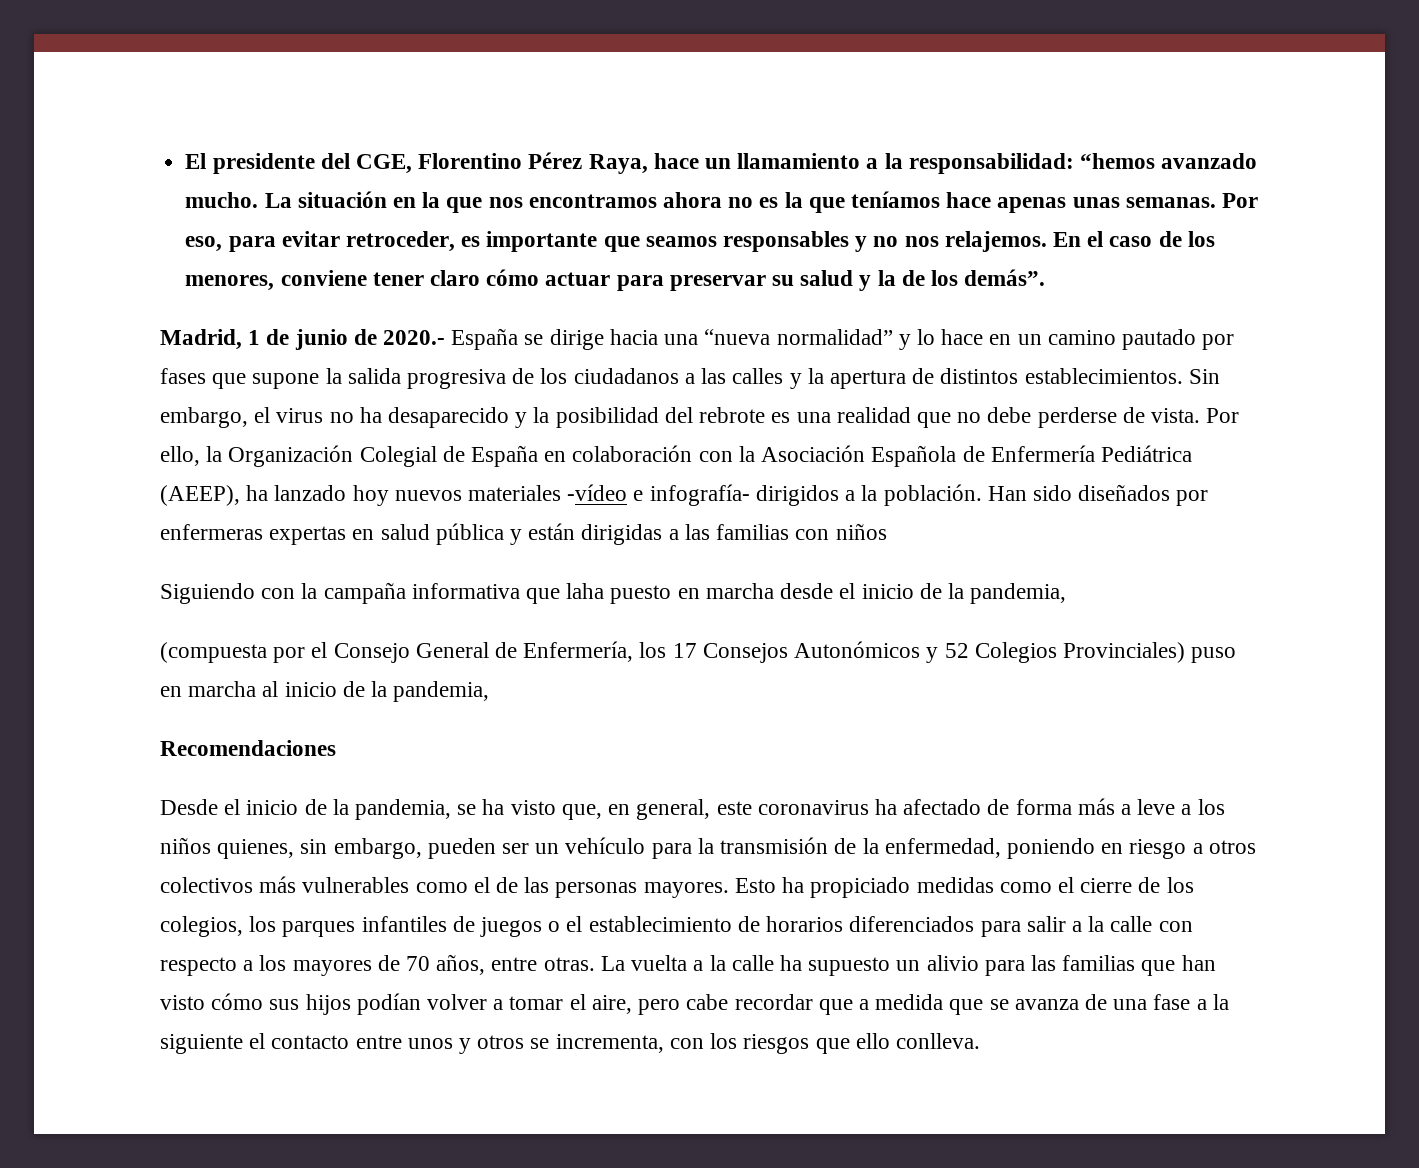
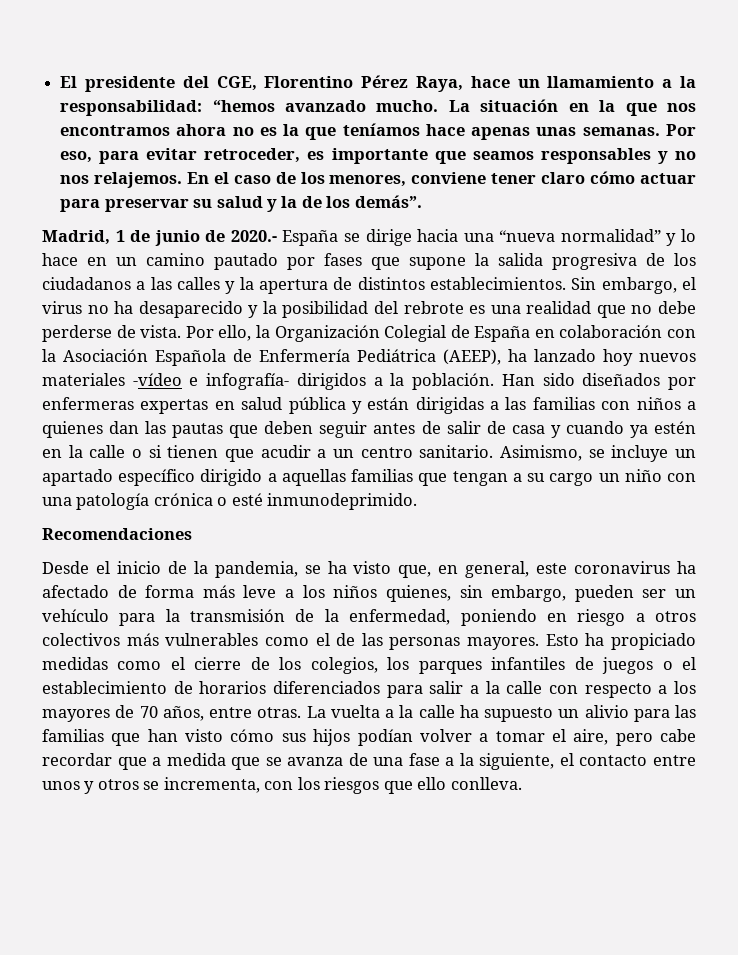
- Han sido diseñados por enfermeras expertas en salud pública y están dirigidas a las familias con niños
- Siguiendo con la campaña informativa que laha puesto en marcha desde el inicio de la pandemia,
- (compuesta por el Consejo General de Enfermería, los 17 Consejos Autonómicos y 52 Colegios Provinciales) puso en marcha al inicio de la pandemia,
+ Han sido diseñados por enfermeras expertas en salud pública y están dirigidas a las familias con niños a quienes dan las pautas que deben seguir antes de salir de casa y cuando ya estén en la calle o si tienen que acudir a un centro sanitario. Asimismo, se incluye un apartado específico dirigido a aquellas familias que tengan a su cargo un niño con una patología crónica o esté inmunodeprimido.
- Desde el inicio de la pandemia, se ha visto que, en general, este coronavirus ha afectado de forma más a leve a los niños quienes, sin embargo, pueden ser un vehículo para la transmisión de la enfermedad, poniendo en riesgo a otros colectivos más vulnerables como el de las personas mayores.
+ Desde el inicio de la pandemia, se ha visto que, en general, este coronavirus ha afectado de forma más leve a los niños quienes, sin embargo, pueden ser un vehículo para la transmisión de la enfermedad, poniendo en riesgo a otros colectivos más vulnerables como el de las personas mayores.
- La vuelta a la calle ha supuesto un alivio para las familias que han visto cómo sus hijos podían volver a tomar el aire, pero cabe recordar que a medida que se avanza de una fase a la siguiente el contacto entre unos y otros se incrementa, con los riesgos que ello conlleva.
+ La vuelta a la calle ha supuesto un alivio para las familias que han visto cómo sus hijos podían volver a tomar el aire, pero cabe recordar que a medida que se avanza de una fase a la siguiente, el contacto entre unos y otros se incrementa, con los riesgos que ello conlleva.

